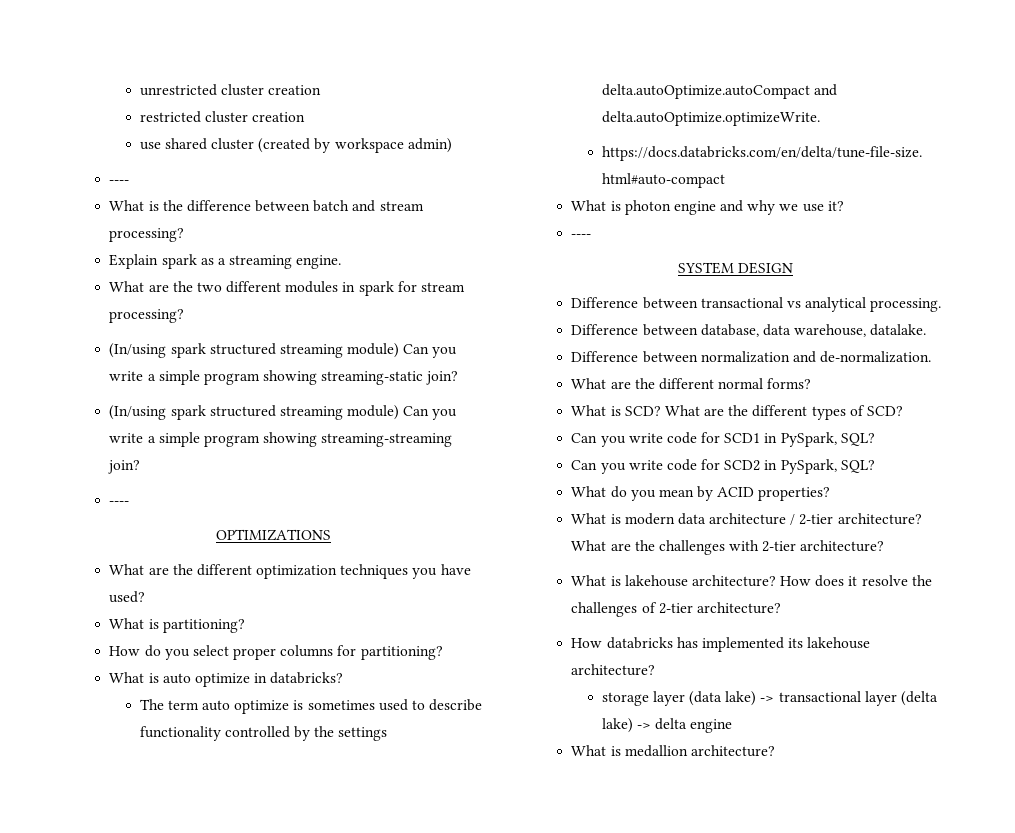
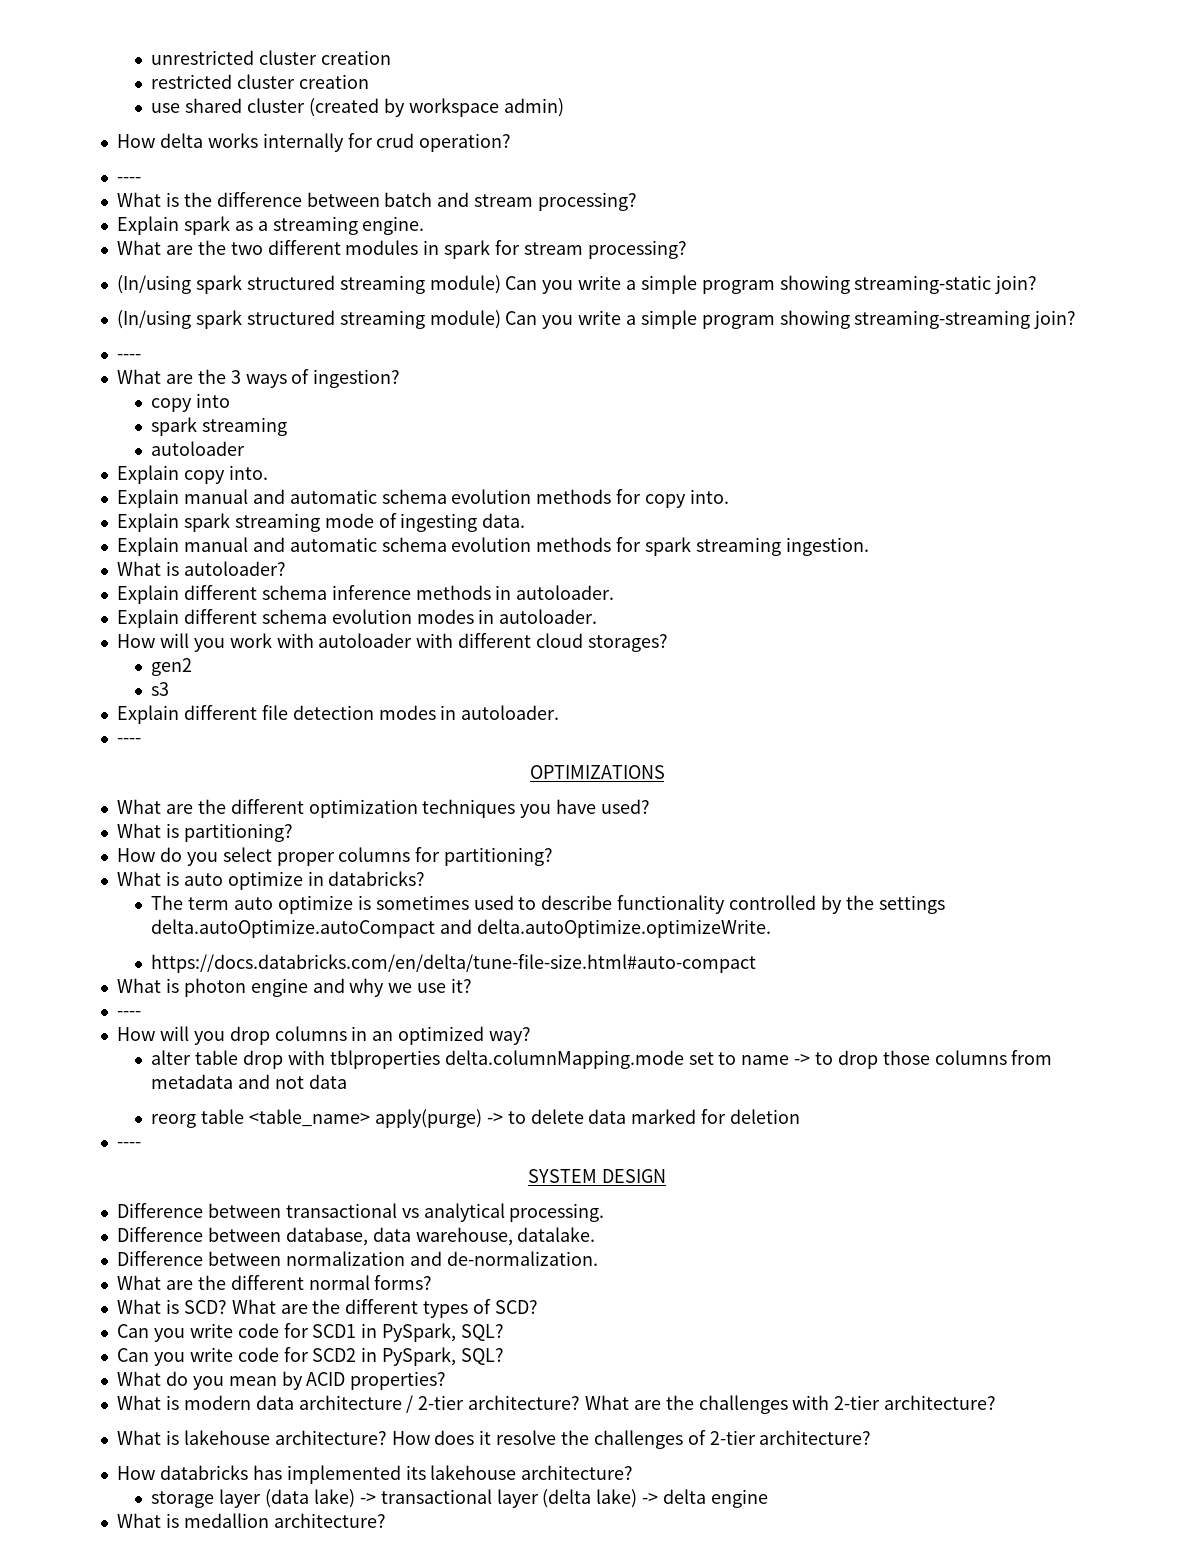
+ How delta works internally for crud operation?
+ What are the 3 ways of ingestion?
+ copy into
+ spark streaming
+ autoloader
+ Explain copy into.
+ Explain manual and automatic schema evolution methods for copy into.
+ Explain spark streaming mode of ingesting data.
+ Explain manual and automatic schema evolution methods for spark streaming ingestion.
+ What is autoloader?
+ Explain different schema inference methods in autoloader.
+ Explain different schema evolution modes in autoloader.
+ How will you work with autoloader with different cloud storages?
+ gen2
+ s3
+ Explain different file detection modes in autoloader.
+ ----
+ How will you drop columns in an optimized way?
+ alter table drop with tblproperties delta.columnMapping.mode set to name -> to drop those columns from metadata and not data
+ reorg table <table_name> apply(purge) -> to delete data marked for deletion
+ ----

